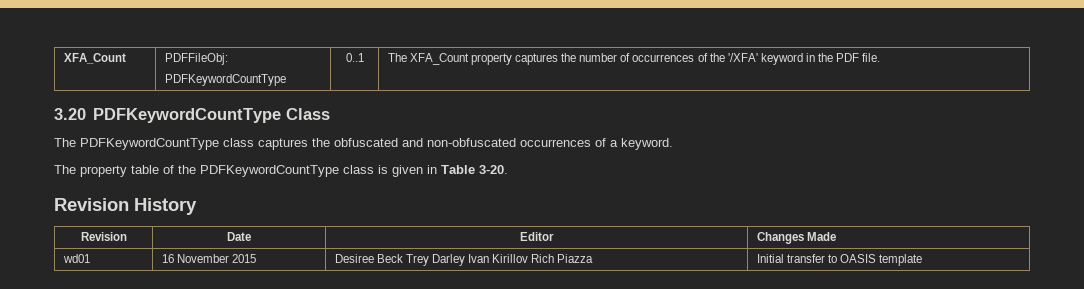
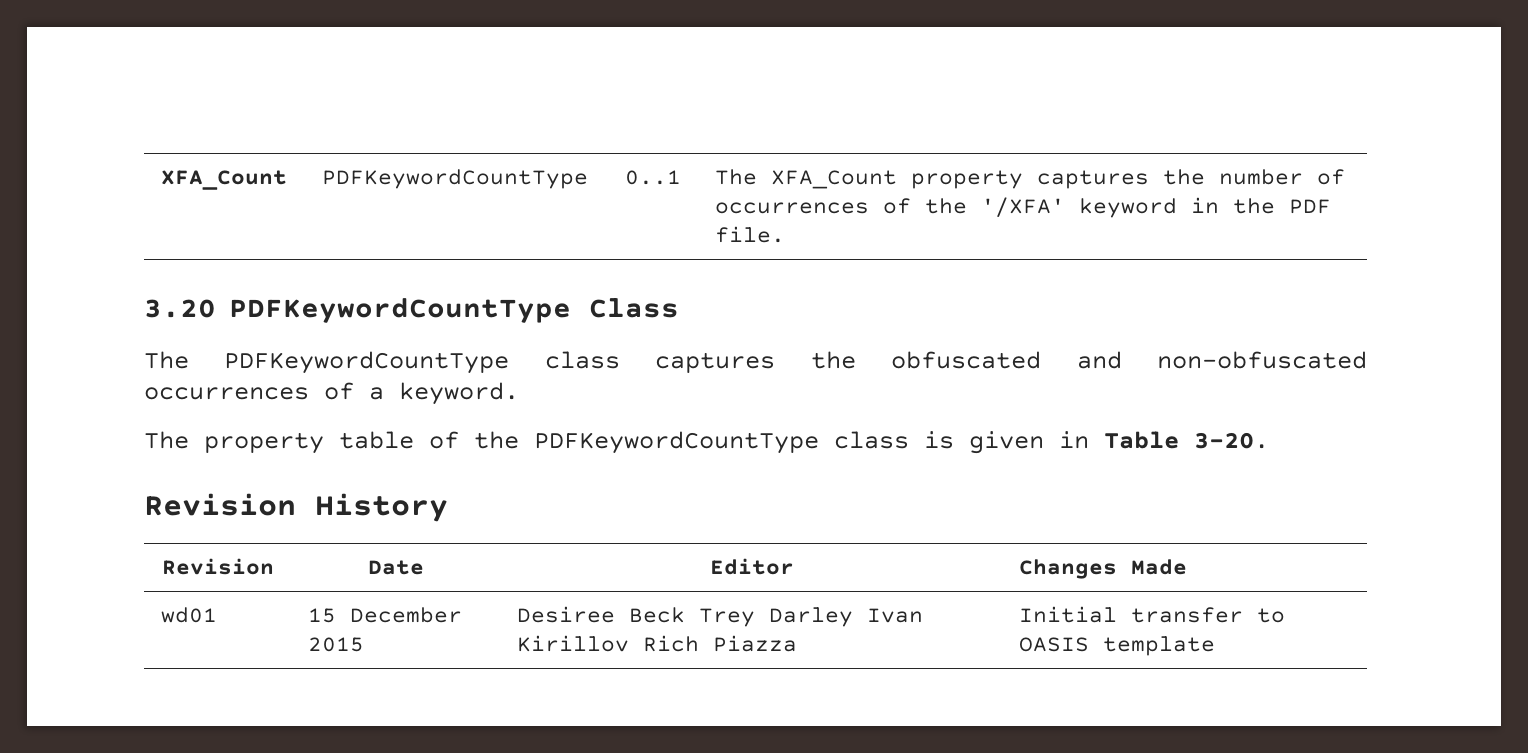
- XFA_Count | PDFFileObj:
- PDFKeywordCountType | 0..1 | The XFA_Count property captures the number of occurrences of the '/XFA' keyword in the PDF file.
+ XFA_Count | PDFKeywordCountType | 0..1 | The XFA_Count property captures the number of occurrences of the '/XFA' keyword in the PDF file.
- wd01 | 16 November 2015 | Desiree Beck Trey Darley Ivan Kirillov Rich Piazza | Initial transfer to OASIS template
+ wd01 | 15 December 2015 | Desiree Beck Trey Darley Ivan Kirillov Rich Piazza | Initial transfer to OASIS template

